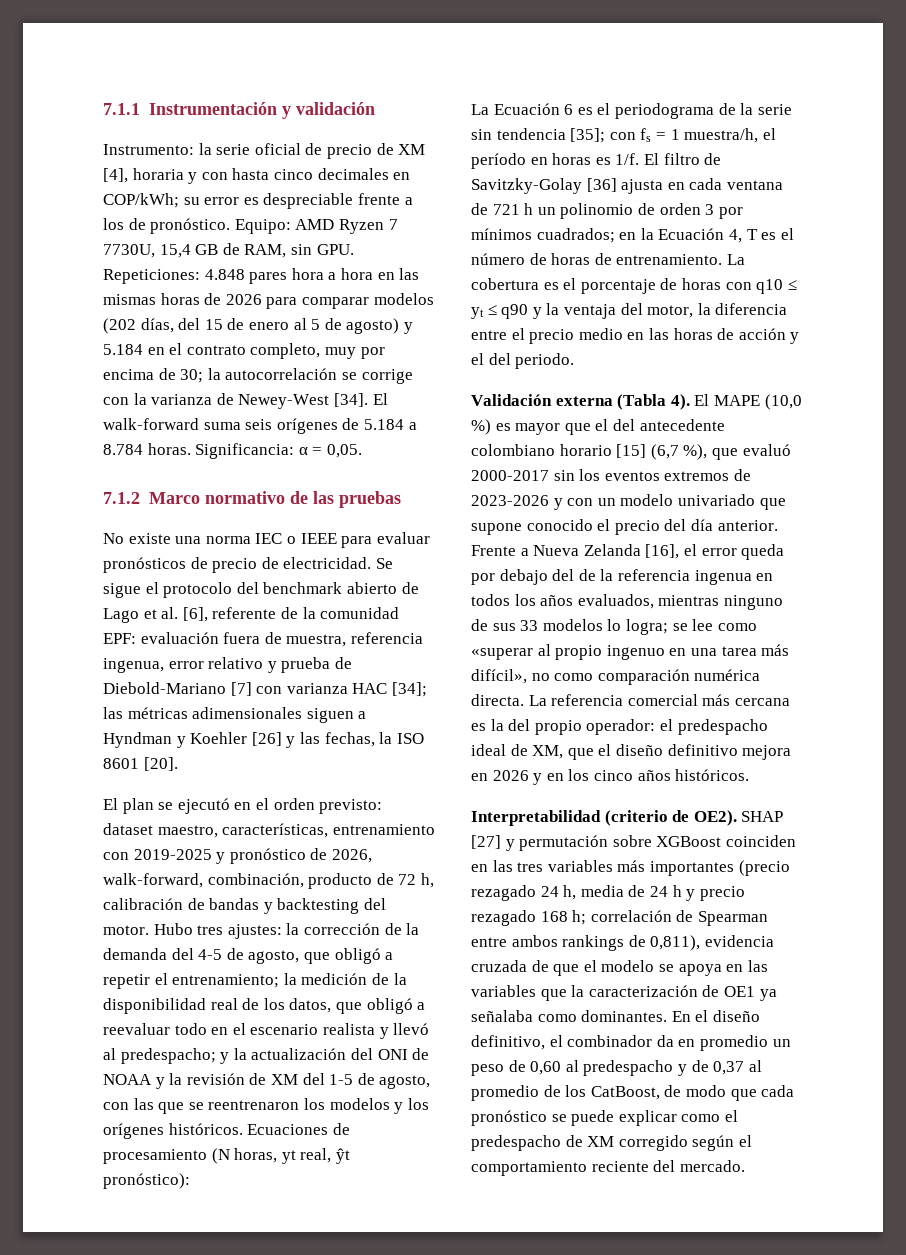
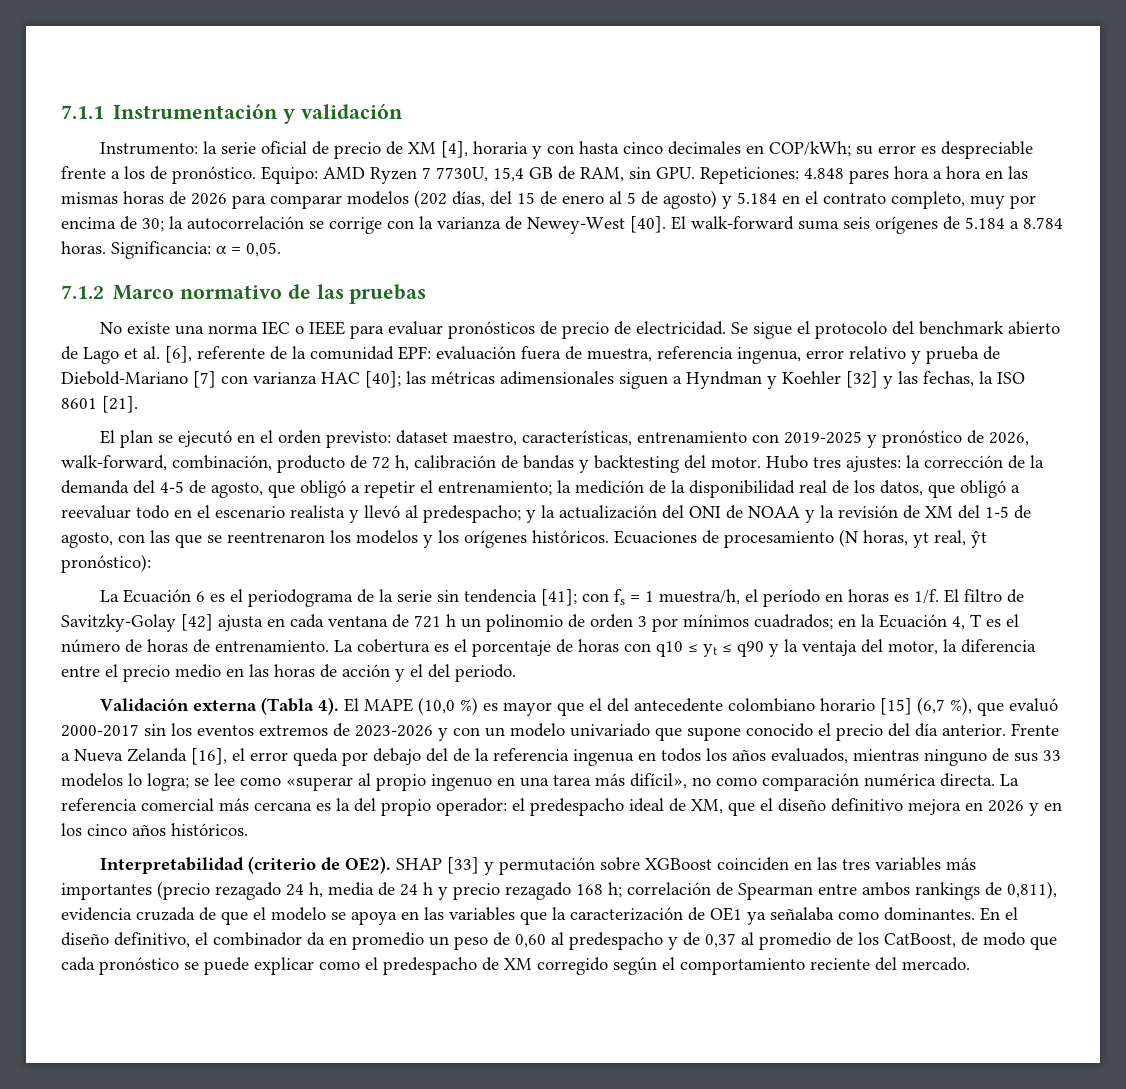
- Equipo: AMD Ryzen 7 7730U, 15,4 GB de RAM, sin GPU. Repeticiones: 4.848 pares hora a hora en las mismas horas de 2026 para comparar modelos (202 días, del 15 de enero al 5 de agosto) y 5.184 en el contrato completo, muy por encima de 30; la autocorrelación se corrige con la varianza de Newey-West [34].
+ Equipo: AMD Ryzen 7 7730U, 15,4 GB de RAM, sin GPU. Repeticiones: 4.848 pares hora a hora en las mismas horas de 2026 para comparar modelos (202 días, del 15 de enero al 5 de agosto) y 5.184 en el contrato completo, muy por encima de 30; la autocorrelación se corrige con la varianza de Newey-West [40].
- Se sigue el protocolo del benchmark abierto de Lago et al. [6], referente de la comunidad EPF: evaluación fuera de muestra, referencia ingenua, error relativo y prueba de Diebold-Mariano [7] con varianza HAC [34]; las métricas adimensionales siguen a Hyndman y Koehler [26] y las fechas, la ISO 8601 [20].
+ Se sigue el protocolo del benchmark abierto de Lago et al. [6], referente de la comunidad EPF: evaluación fuera de muestra, referencia ingenua, error relativo y prueba de Diebold-Mariano [7] con varianza HAC [40]; las métricas adimensionales siguen a Hyndman y Koehler [32] y las fechas, la ISO 8601 [21].
- La Ecuación 6 es el periodograma de la serie sin tendencia [35]; con fs = 1 muestra/h, el período en horas es 1/f.
+ La Ecuación 6 es el periodograma de la serie sin tendencia [41]; con fs = 1 muestra/h, el período en horas es 1/f.
- El filtro de Savitzky-Golay [36] ajusta en cada ventana de 721 h un polinomio de orden 3 por mínimos cuadrados; en la Ecuación 4, T es el número de horas de entrenamiento.
+ El filtro de Savitzky-Golay [42] ajusta en cada ventana de 721 h un polinomio de orden 3 por mínimos cuadrados; en la Ecuación 4, T es el número de horas de entrenamiento.
- SHAP [27] y permutación sobre XGBoost coinciden en las tres variables más importantes (precio rezagado 24 h, media de 24 h y precio rezagado 168 h; correlación de Spearman entre ambos rankings de 0,811), evidencia cruzada de que el modelo se apoya en las variables que la caracterización de OE1 ya señalaba como dominantes.
+ SHAP [33] y permutación sobre XGBoost coinciden en las tres variables más importantes (precio rezagado 24 h, media de 24 h y precio rezagado 168 h; correlación de Spearman entre ambos rankings de 0,811), evidencia cruzada de que el modelo se apoya en las variables que la caracterización de OE1 ya señalaba como dominantes.

